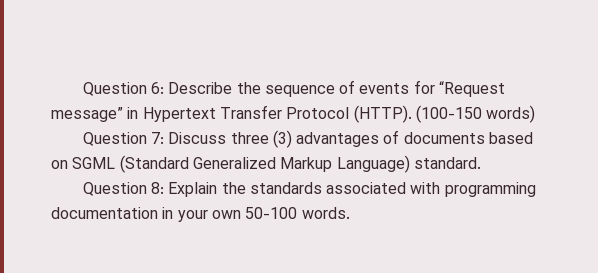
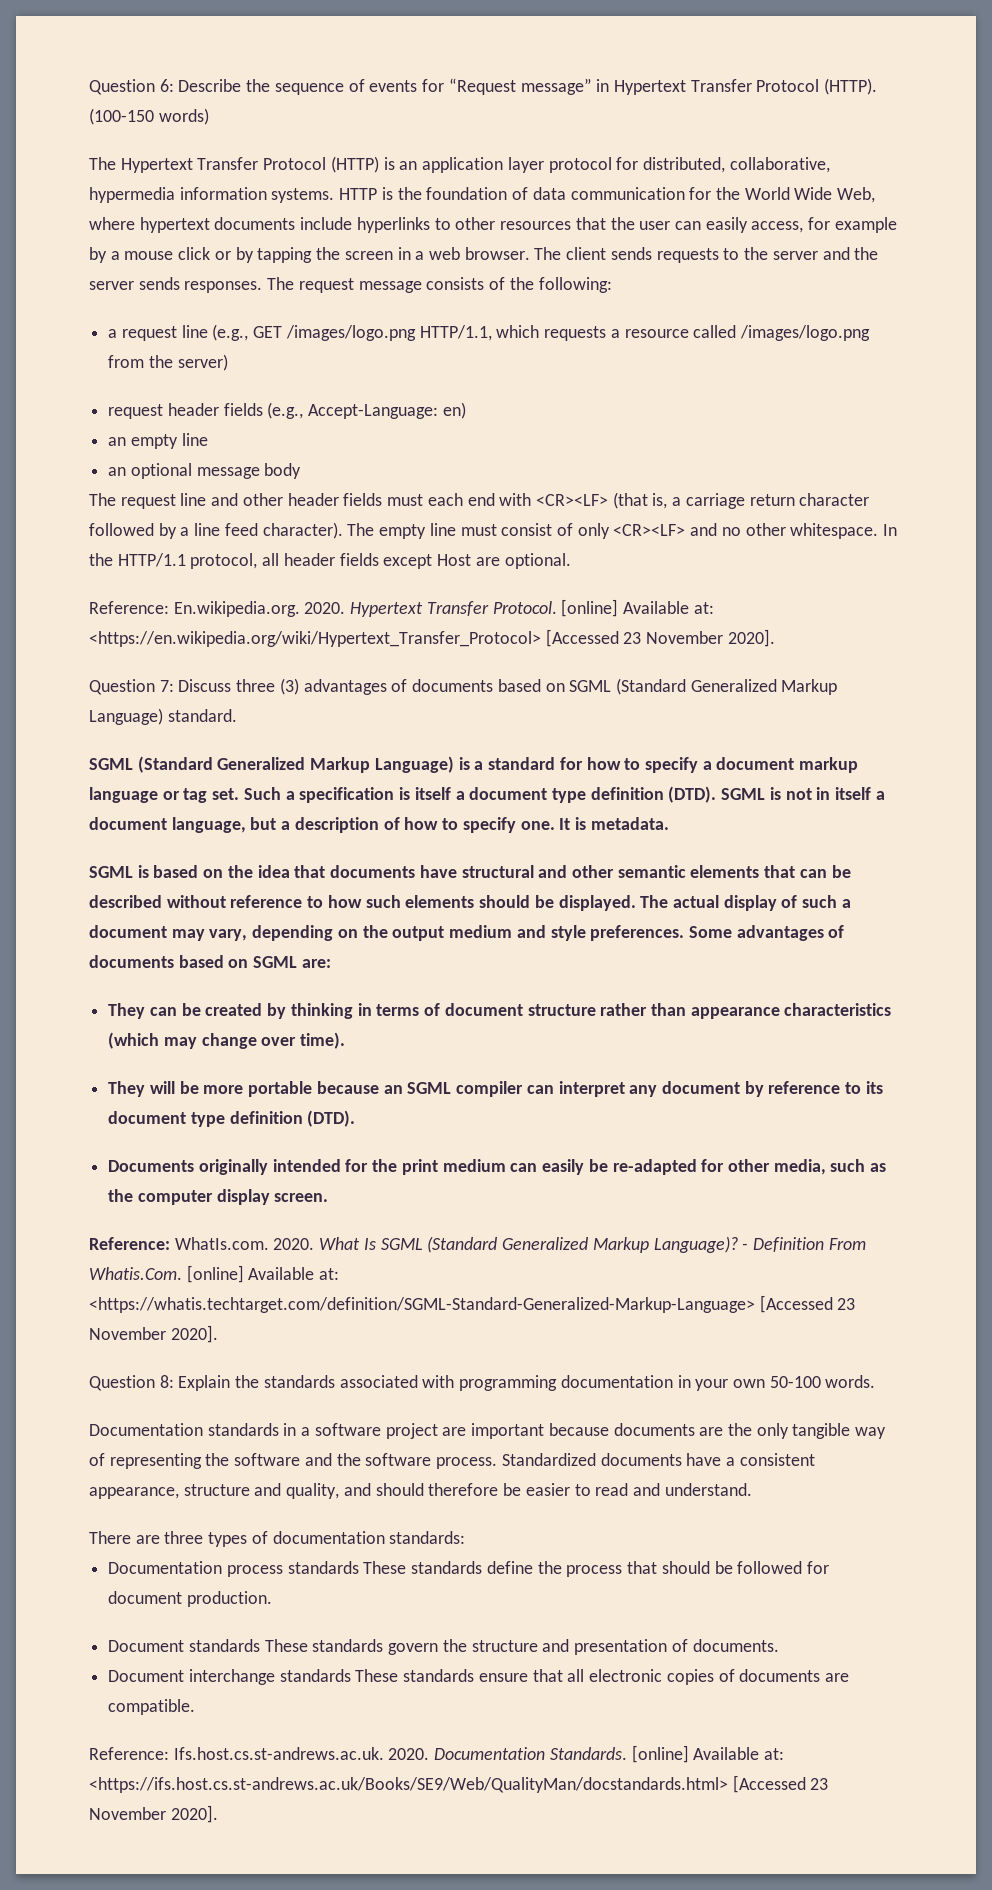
+ The Hypertext Transfer Protocol (HTTP) is an application layer protocol for distributed, collaborative, hypermedia information systems. HTTP is the foundation of data communication for the World Wide Web, where hypertext documents include hyperlinks to other resources that the user can easily access, for example by a mouse click or by tapping the screen in a web browser. The client sends requests to the server and the server sends responses. The request message consists of the following:
+ a request line (e.g., GET /images/logo.png HTTP/1.1, which requests a resource called /images/logo.png from the server)
+ request header fields (e.g., Accept-Language: en)
+ an empty line
+ an optional message body
+ The request line and other header fields must each end with <CR><LF> (that is, a carriage return character followed by a line feed character). The empty line must consist of only <CR><LF> and no other whitespace. In the HTTP/1.1 protocol, all header fields except Host are optional.
+ Reference: En.wikipedia.org. 2020. Hypertext Transfer Protocol. [online] Available at: <https://en.wikipedia.org/wiki/Hypertext_Transfer_Protocol> [Accessed 23 November 2020].
+ SGML (Standard Generalized Markup Language) is a standard for how to specify a document markup language or tag set. Such a specification is itself a document type definition (DTD). SGML is not in itself a document language, but a description of how to specify one. It is metadata.
+ SGML is based on the idea that documents have structural and other semantic elements that can be described without reference to how such elements should be displayed. The actual display of such a document may vary, depending on the output medium and style preferences. Some advantages of documents based on SGML are:
+ They can be created by thinking in terms of document structure rather than appearance characteristics (which may change over time).
+ They will be more portable because an SGML compiler can interpret any document by reference to its document type definition (DTD).
+ Documents originally intended for the print medium can easily be re-adapted for other media, such as the computer display screen.
+ Reference: WhatIs.com. 2020. What Is SGML (Standard Generalized Markup Language)? - Definition From Whatis.Com. [online] Available at: <https://whatis.techtarget.com/definition/SGML-Standard-Generalized-Markup-Language> [Accessed 23 November 2020].
+ Documentation standards in a software project are important because documents are the only tangible way of representing the software and the software process. Standardized documents have a consistent appearance, structure and quality, and should therefore be easier to read and understand.
+ There are three types of documentation standards:
+ Documentation process standards These standards define the process that should be followed for document production.
+ Document standards These standards govern the structure and presentation of documents.
+ Document interchange standards These standards ensure that all electronic copies of documents are compatible.
+ Reference: Ifs.host.cs.st-andrews.ac.uk. 2020. Documentation Standards. [online] Available at: <https://ifs.host.cs.st-andrews.ac.uk/Books/SE9/Web/QualityMan/docstandards.html> [Accessed 23 November 2020].

